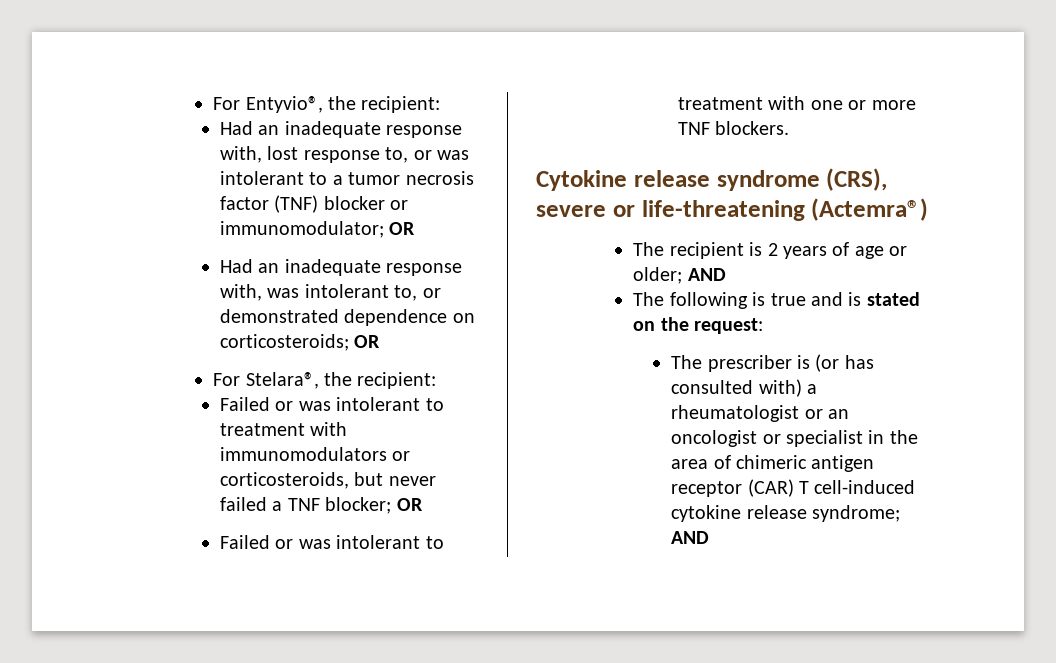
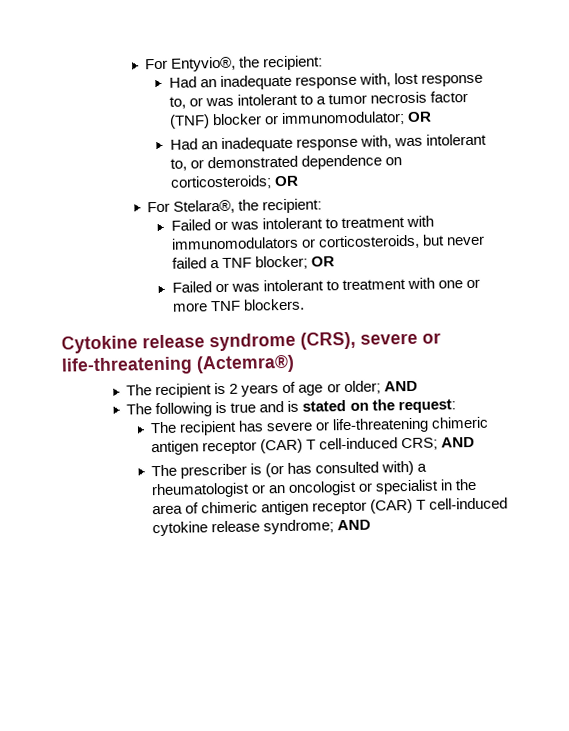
+ The recipient has severe or life-threatening chimeric antigen receptor (CAR) T cell-induced CRS; AND

